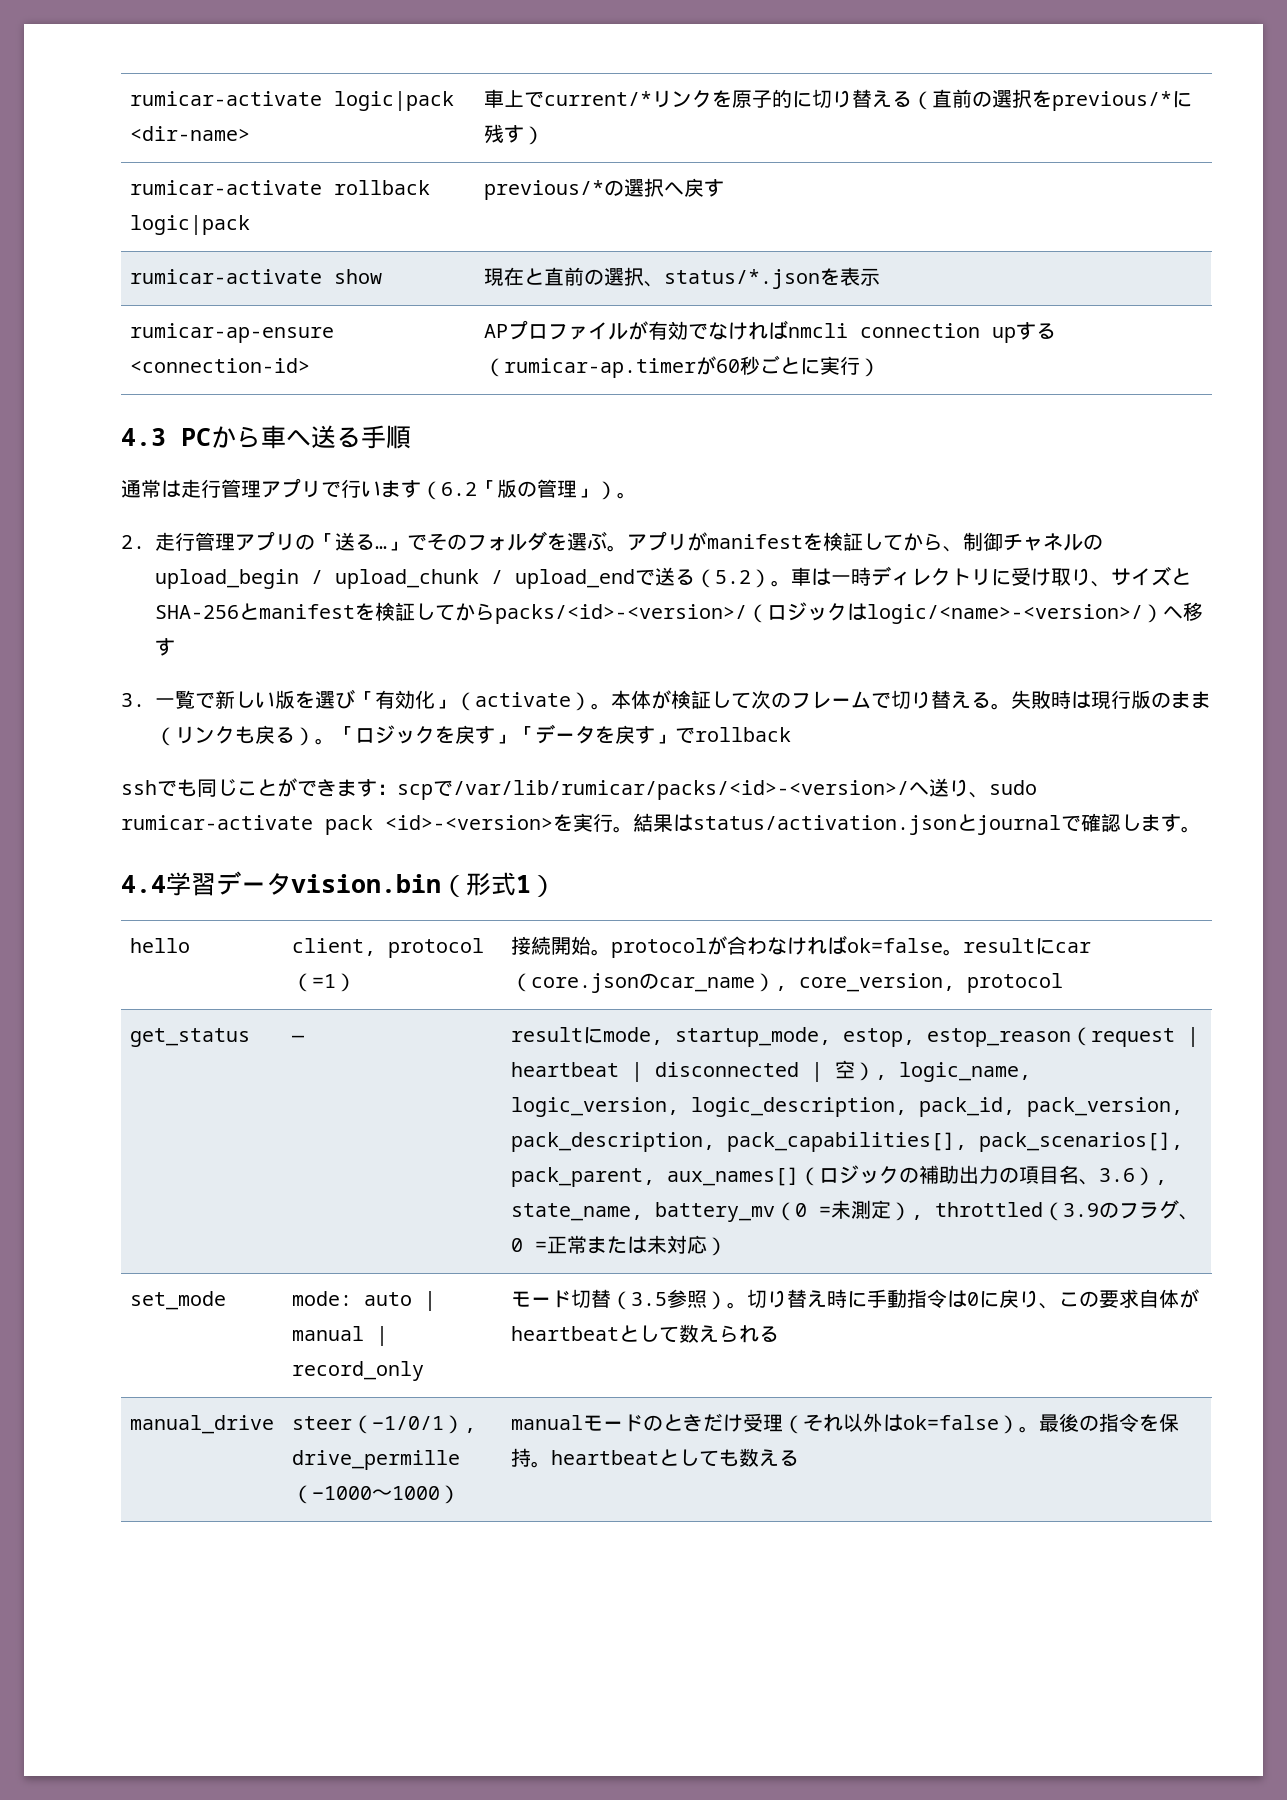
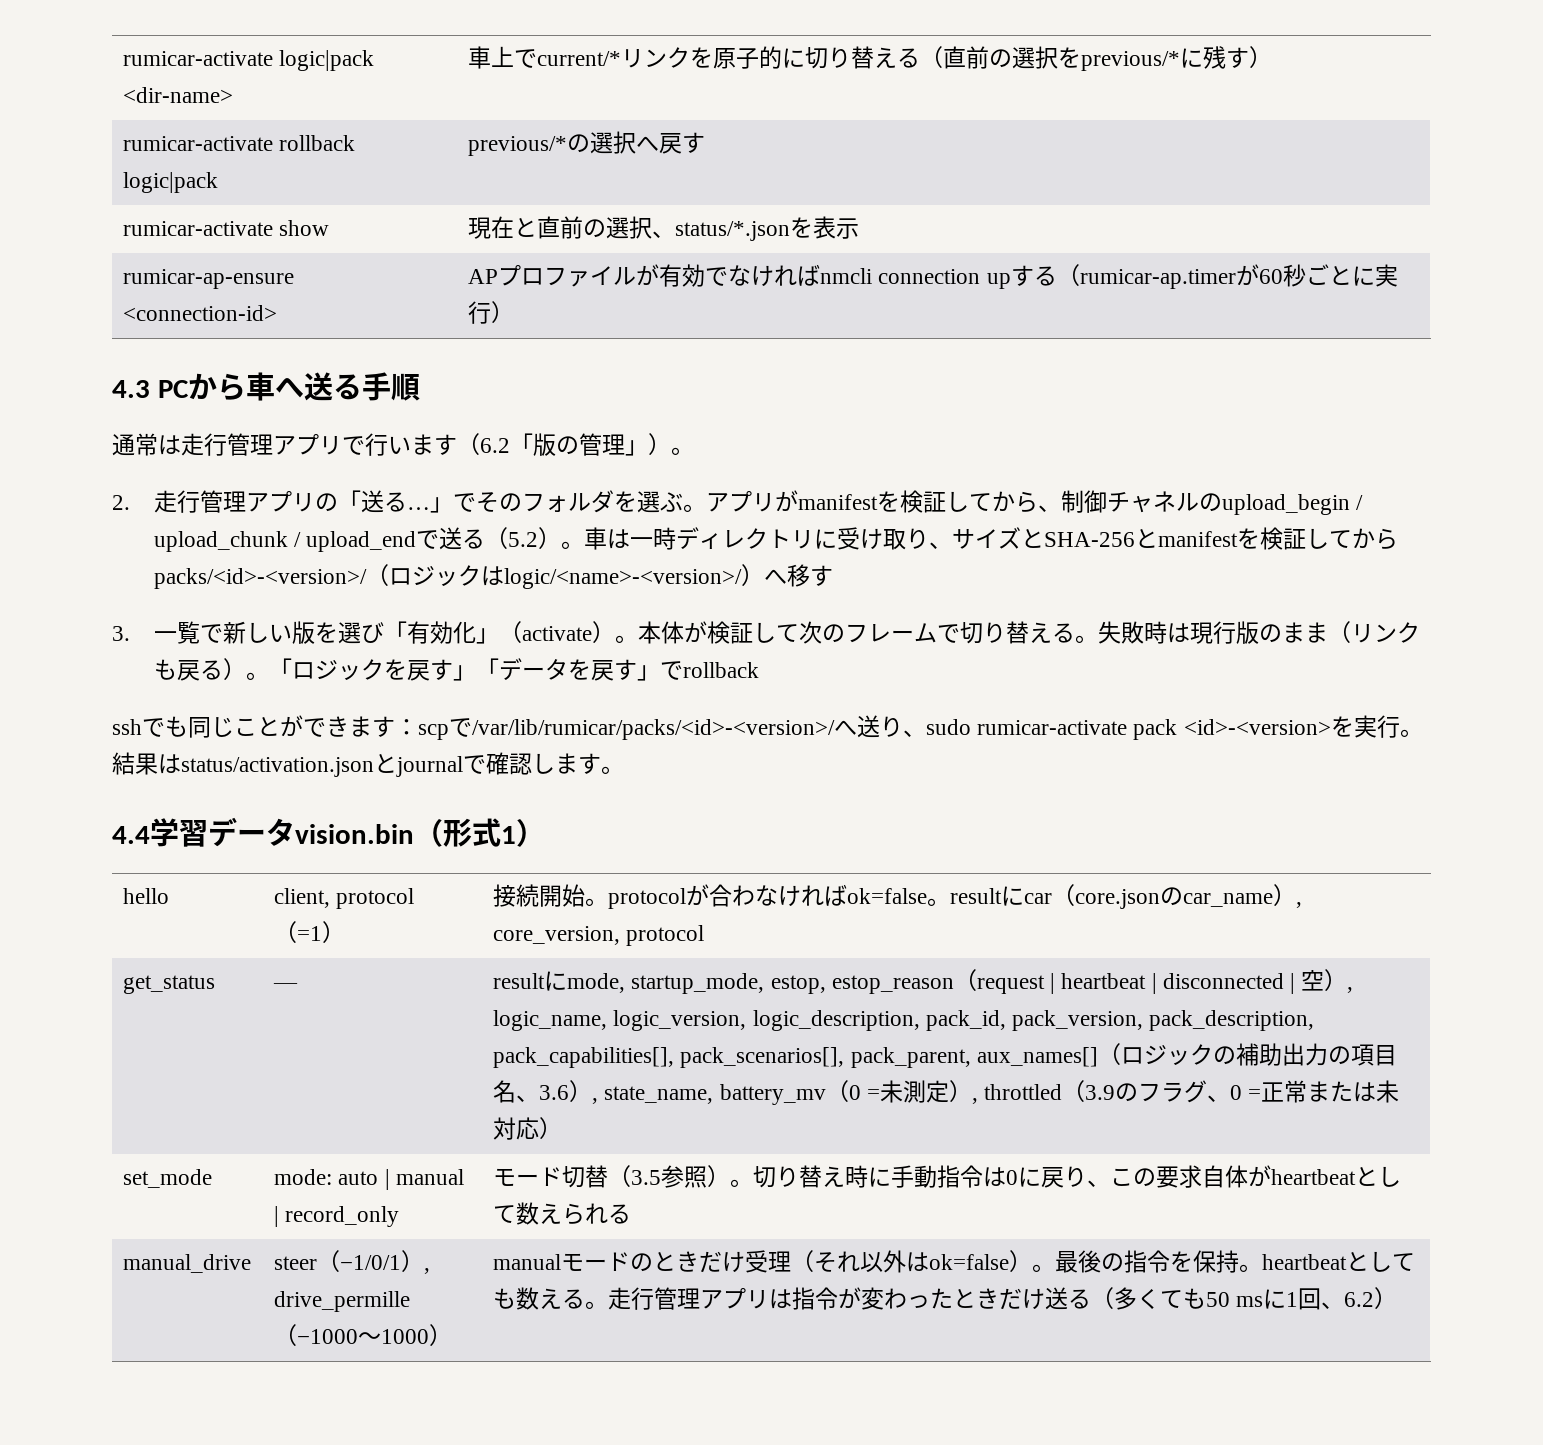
- 最後の指令を保持。heartbeatとしても数える
+ 最後の指令を保持。heartbeatとしても数える。走行管理アプリは指令が変わったときだけ送る（多くても50 msに1回、6.2）

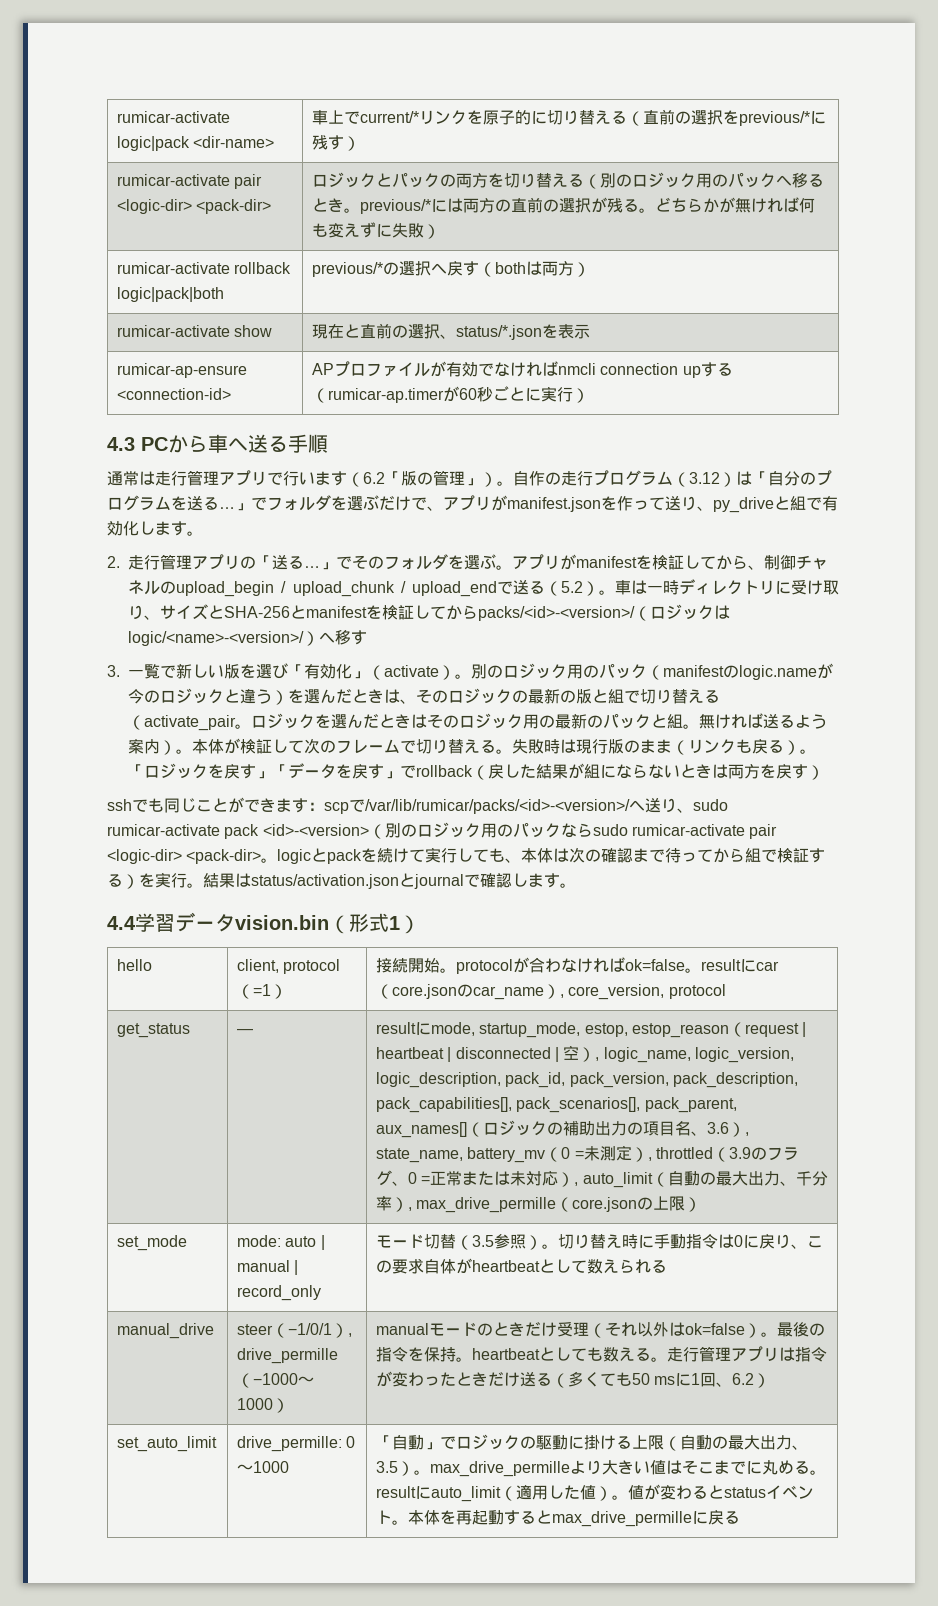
+ rumicar-activate pair <logic-dir> <pack-dir> | ロジックとパックの両方を切り替える（別のロジック用のパックへ移るとき。previous/*には両方の直前の選択が残る。どちらかが無ければ何も変えずに失敗）
- rumicar-activate rollback logic|pack | previous/*の選択へ戻す
+ rumicar-activate rollback logic|pack|both | previous/*の選択へ戻す（bothは両方）
+ 自作の走行プログラム（3.12）は「自分のプログラムを送る…」でフォルダを選ぶだけで、アプリがmanifest.jsonを作って送り、py_driveと組で有効化します。
+ 別のロジック用のパック（manifestのlogic.nameが今のロジックと違う）を選んだときは、そのロジックの最新の版と組で切り替える（activate_pair。ロジックを選んだときはそのロジック用の最新のパックと組。無ければ送るよう案内）。
- 「ロジックを戻す」「データを戻す」でrollback
+ 「ロジックを戻す」「データを戻す」でrollback（戻した結果が組にならないときは両方を戻す）
- sshでも同じことができます：scpで/var/lib/rumicar/packs/<id>-<version>/へ送り、sudo rumicar-activate pack <id>-<version>を実行。
+ sshでも同じことができます：scpで/var/lib/rumicar/packs/<id>-<version>/へ送り、sudo rumicar-activate pack <id>-<version>（別のロジック用のパックならsudo rumicar-activate pair <logic-dir> <pack-dir>。logicとpackを続けて実行しても、本体は次の確認まで待ってから組で検証する）を実行。
- resultにmode, startup_mode, estop, estop_reason（request | heartbeat | disconnected | 空）, logic_name, logic_version, logic_description, pack_id, pack_version, pack_description, pack_capabilities[], pack_scenarios[], pack_parent, aux_names[]（ロジックの補助出力の項目名、3.6）, state_name, battery_mv（0 =未測定）, throttled（3.9のフラグ、0 =正常または未対応）
+ resultにmode, startup_mode, estop, estop_reason（request | heartbeat | disconnected | 空）, logic_name, logic_version, logic_description, pack_id, pack_version, pack_description, pack_capabilities[], pack_scenarios[], pack_parent, aux_names[]（ロジックの補助出力の項目名、3.6）, state_name, battery_mv（0 =未測定）, throttled（3.9のフラグ、0 =正常または未対応）, auto_limit（自動の最大出力、千分率）, max_drive_permille（core.jsonの上限）
+ set_auto_limit | drive_permille: 0〜1000 | 「自動」でロジックの駆動に掛ける上限（自動の最大出力、3.5）。max_drive_permilleより大きい値はそこまでに丸める。resultにauto_limit（適用した値）。値が変わるとstatusイベント。本体を再起動するとmax_drive_permilleに戻る

